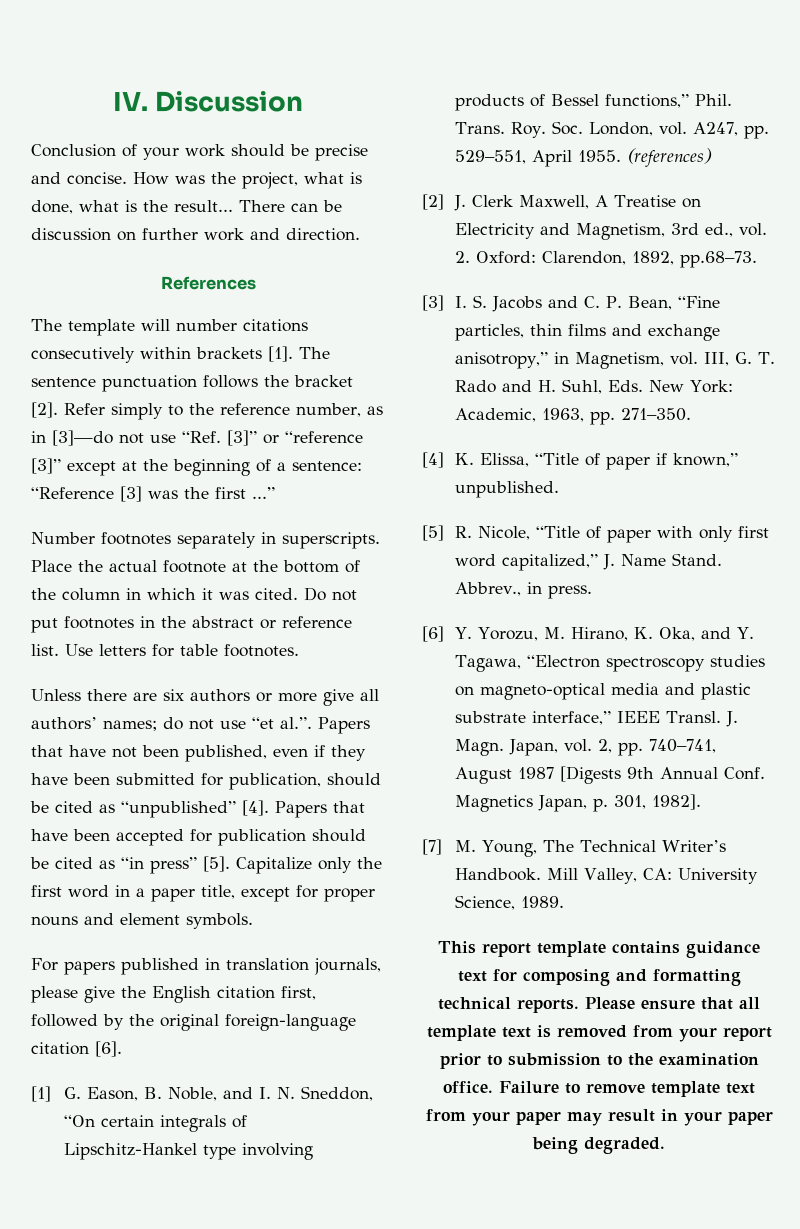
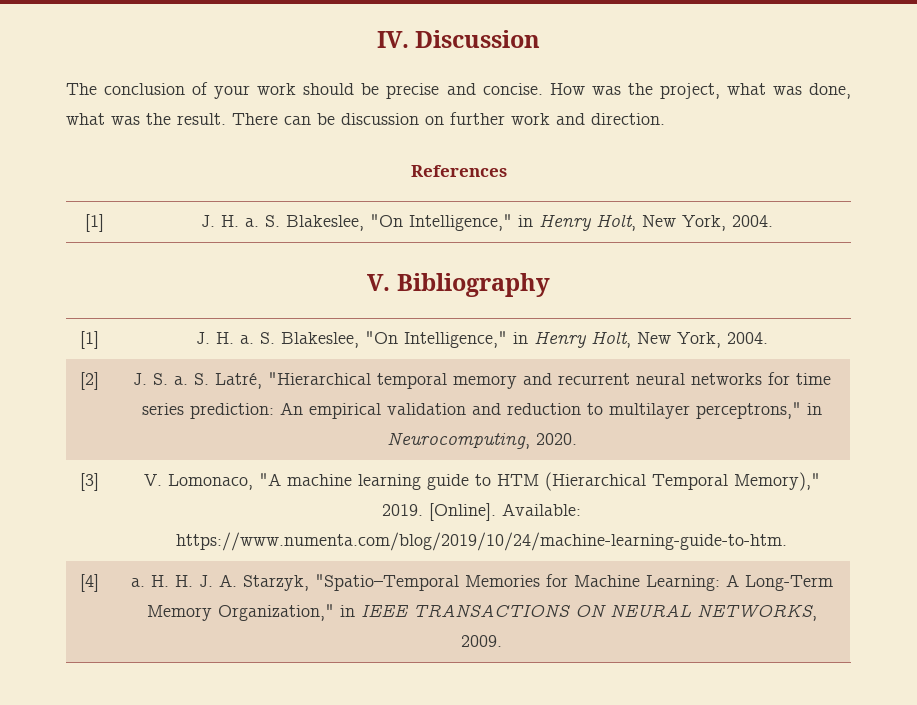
- Conclusion of your work should be precise and concise.
+ The conclusion of your work should be precise and concise.
- How was the project, what is done, what is the result...
+ How was the project, what was done, what was the result.
  References
- The template will number citations consecutively within brackets [1]. The sentence punctuation follows the bracket [2]. Refer simply to the reference number, as in [3]—do not use “Ref. [3]” or “reference [3]” except at the beginning of a sentence: “Reference [3] was the first ...”
- Number footnotes separately in superscripts. Place the actual footnote at the bottom of the column in which it was cited. Do not put footnotes in the abstract or reference list. Use letters for table footnotes.
- Unless there are six authors or more give all authors’ names; do not use “et al.”. Papers that have not been published, even if they have been submitted for publication, should be cited as “unpublished” [4]. Papers that have been accepted for publication should be cited as “in press” [5]. Capitalize only the first word in a paper title, except for proper nouns and element symbols.
- For papers published in translation journals, please give the English citation first, followed by the original foreign-language citation [6].
- [1] G. Eason, B. Noble, and I. N. Sneddon, “On certain integrals of Lipschitz-Hankel type involving products of Bessel functions,” Phil. Trans. Roy. Soc. London, vol. A247, pp. 529–551, April 1955. (references)
- [2] J. Clerk Maxwell, A Treatise on Electricity and Magnetism, 3rd ed., vol. 2. Oxford: Clarendon, 1892, pp.68–73.
- [3] I. S. Jacobs and C. P. Bean, “Fine particles, thin films and exchange anisotropy,” in Magnetism, vol. III, G. T. Rado and H. Suhl, Eds. New York: Academic, 1963, pp. 271–350.
- [4] K. Elissa, “Title of paper if known,” unpublished.
- [5] R. Nicole, “Title of paper with only first word capitalized,” J. Name Stand. Abbrev., in press.
- [6] Y. Yorozu, M. Hirano, K. Oka, and Y. Tagawa, “Electron spectroscopy studies on magneto-optical media and plastic substrate interface,” IEEE Transl. J. Magn. Japan, vol. 2, pp. 740–741, August 1987 [Digests 9th Annual Conf. Magnetics Japan, p. 301, 1982].
- [7] M. Young, The Technical Writer’s Handbook. Mill Valley, CA: University Science, 1989.
- This report template contains guidance text for composing and formatting technical reports. Please ensure that all template text is removed from your report prior to submission to the examination office. Failure to remove template text from your paper may result in your paper being degraded.
+ [1] | J. H. a. S. Blakeslee, "On Intelligence," in Henry Holt, New York, 2004.
+ V. Bibliography
+ [1] | J. H. a. S. Blakeslee, "On Intelligence," in Henry Holt, New York, 2004.
+ [2] | J. S. a. S. Latré, "Hierarchical temporal memory and recurrent neural networks for time series prediction: An empirical validation and reduction to multilayer perceptrons," in Neurocomputing, 2020.
+ [3] | V. Lomonaco, "A machine learning guide to HTM (Hierarchical Temporal Memory)," 2019. [Online]. Available: https://www.numenta.com/blog/2019/10/24/machine-learning-guide-to-htm.
+ [4] | a. H. H. J. A. Starzyk, "Spatio–Temporal Memories for Machine Learning: A Long-Term Memory Organization," in IEEE TRANSACTIONS ON NEURAL NETWORKS, 2009.

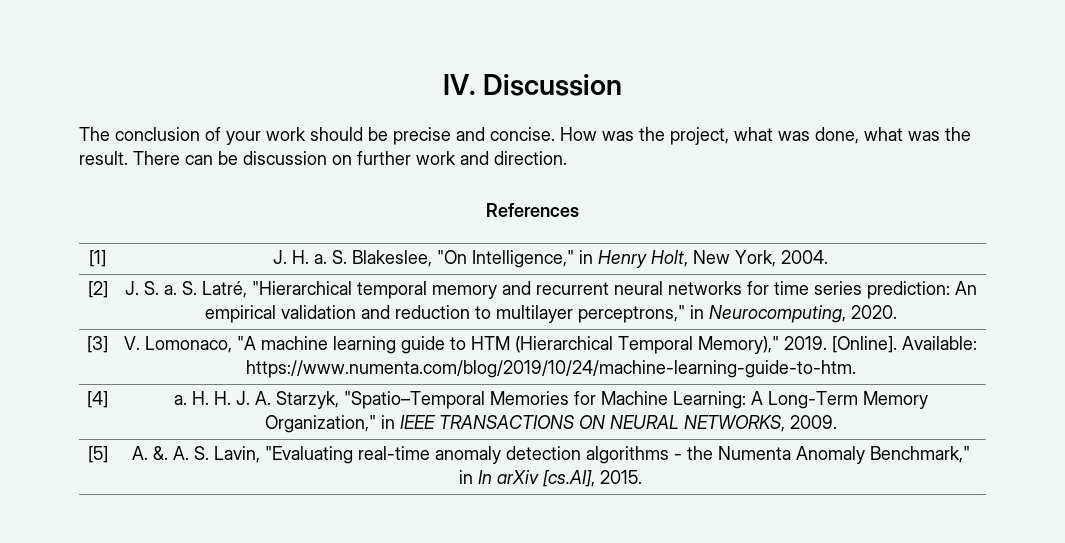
- V. Bibliography
- [1] | J. H. a. S. Blakeslee, "On Intelligence," in Henry Holt, New York, 2004.
+ [5] | A. &. A. S. Lavin, "Evaluating real-time anomaly detection algorithms - the Numenta Anomaly Benchmark," in In arXiv [cs.AI], 2015.

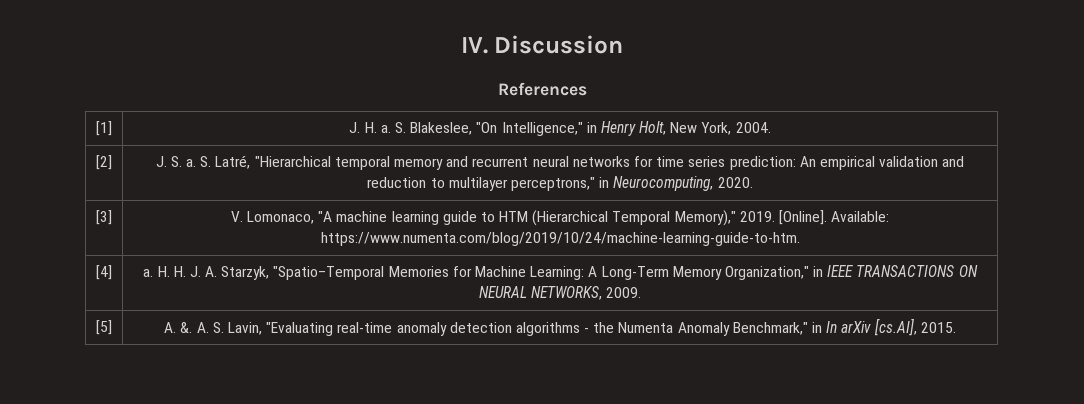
- The conclusion of your work should be precise and concise. How was the project, what was done, what was the result. There can be discussion on further work and direction.

